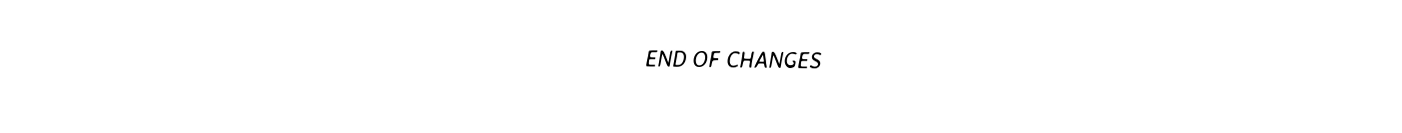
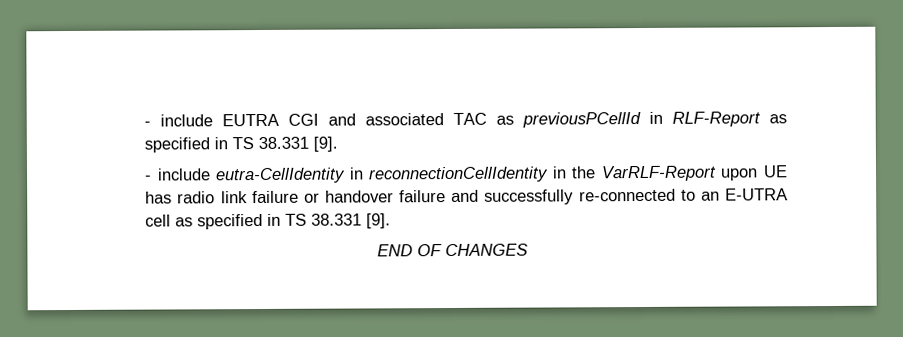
+ - include EUTRA CGI and associated TAC as previousPCellId in RLF-Report as specified in TS 38.331 [9].
+ - include eutra-CellIdentity in reconnectionCellIdentity in the VarRLF-Report upon UE has radio link failure or handover failure and successfully re-connected to an E-UTRA cell as specified in TS 38.331 [9].

